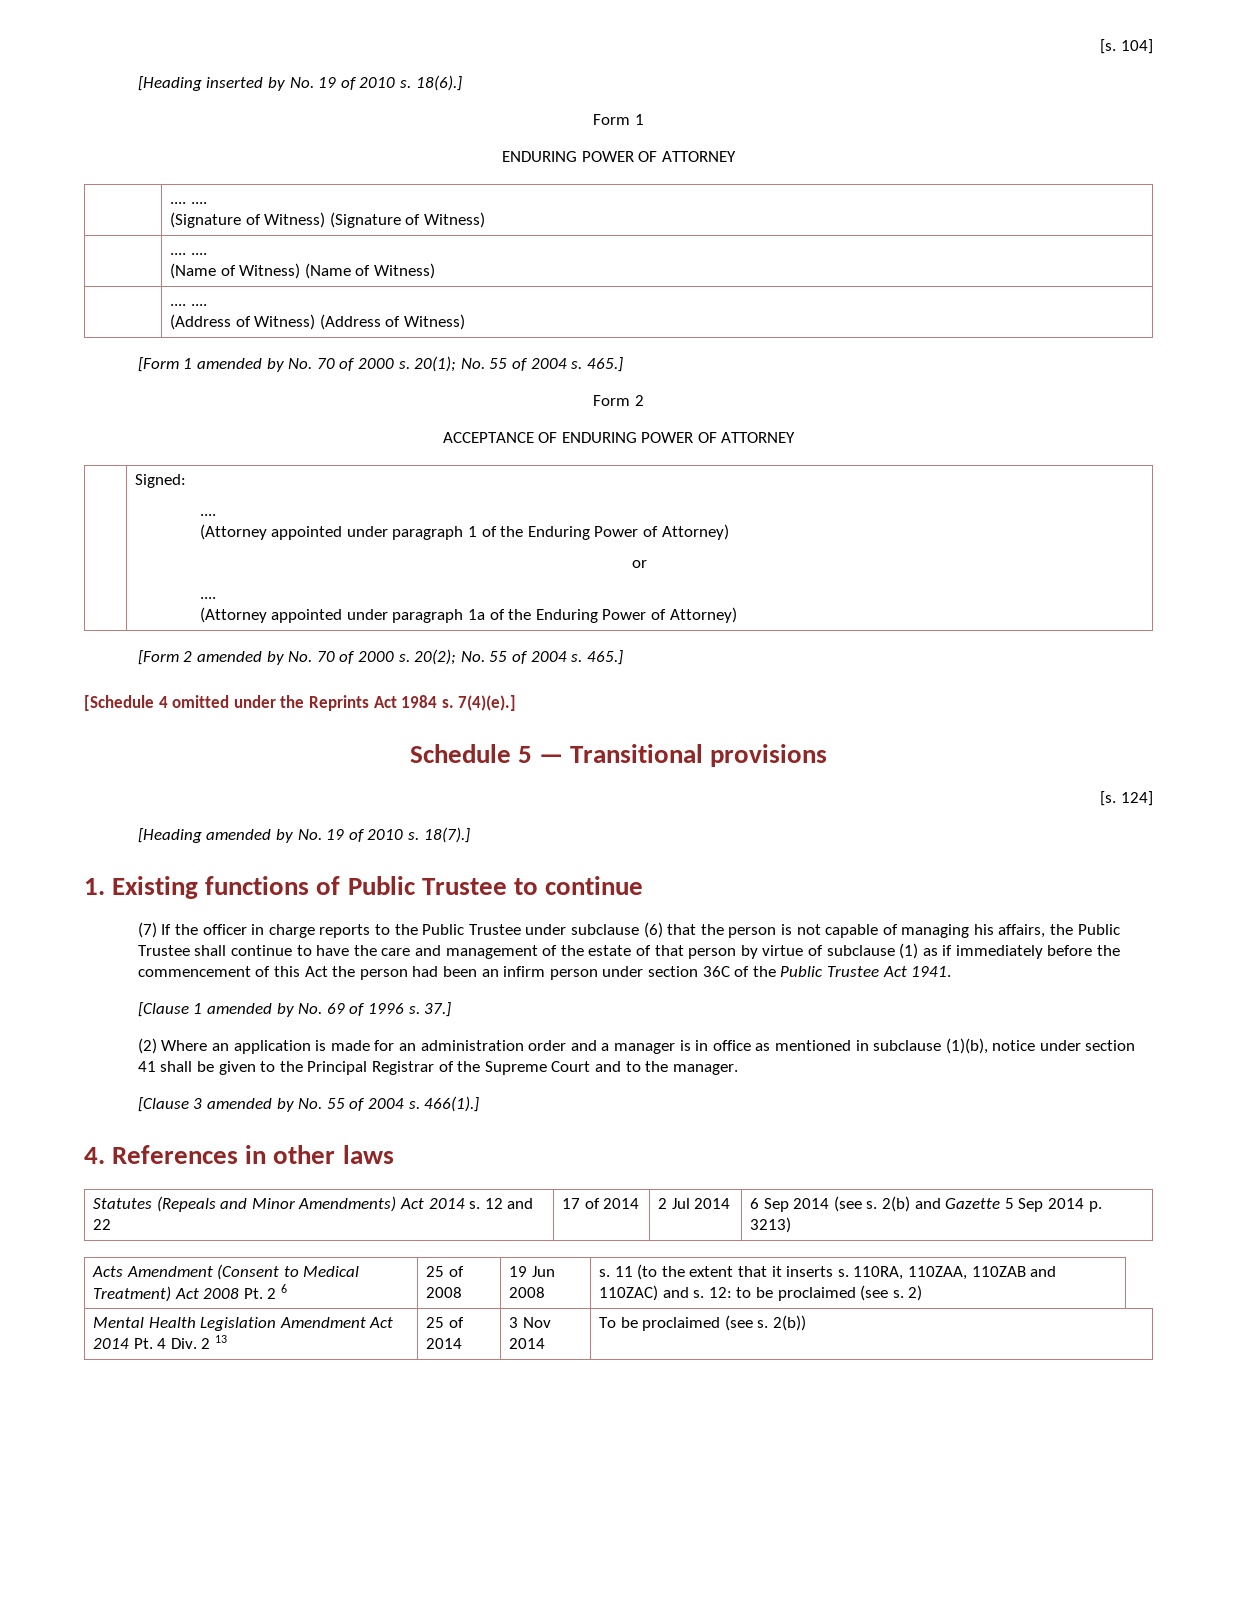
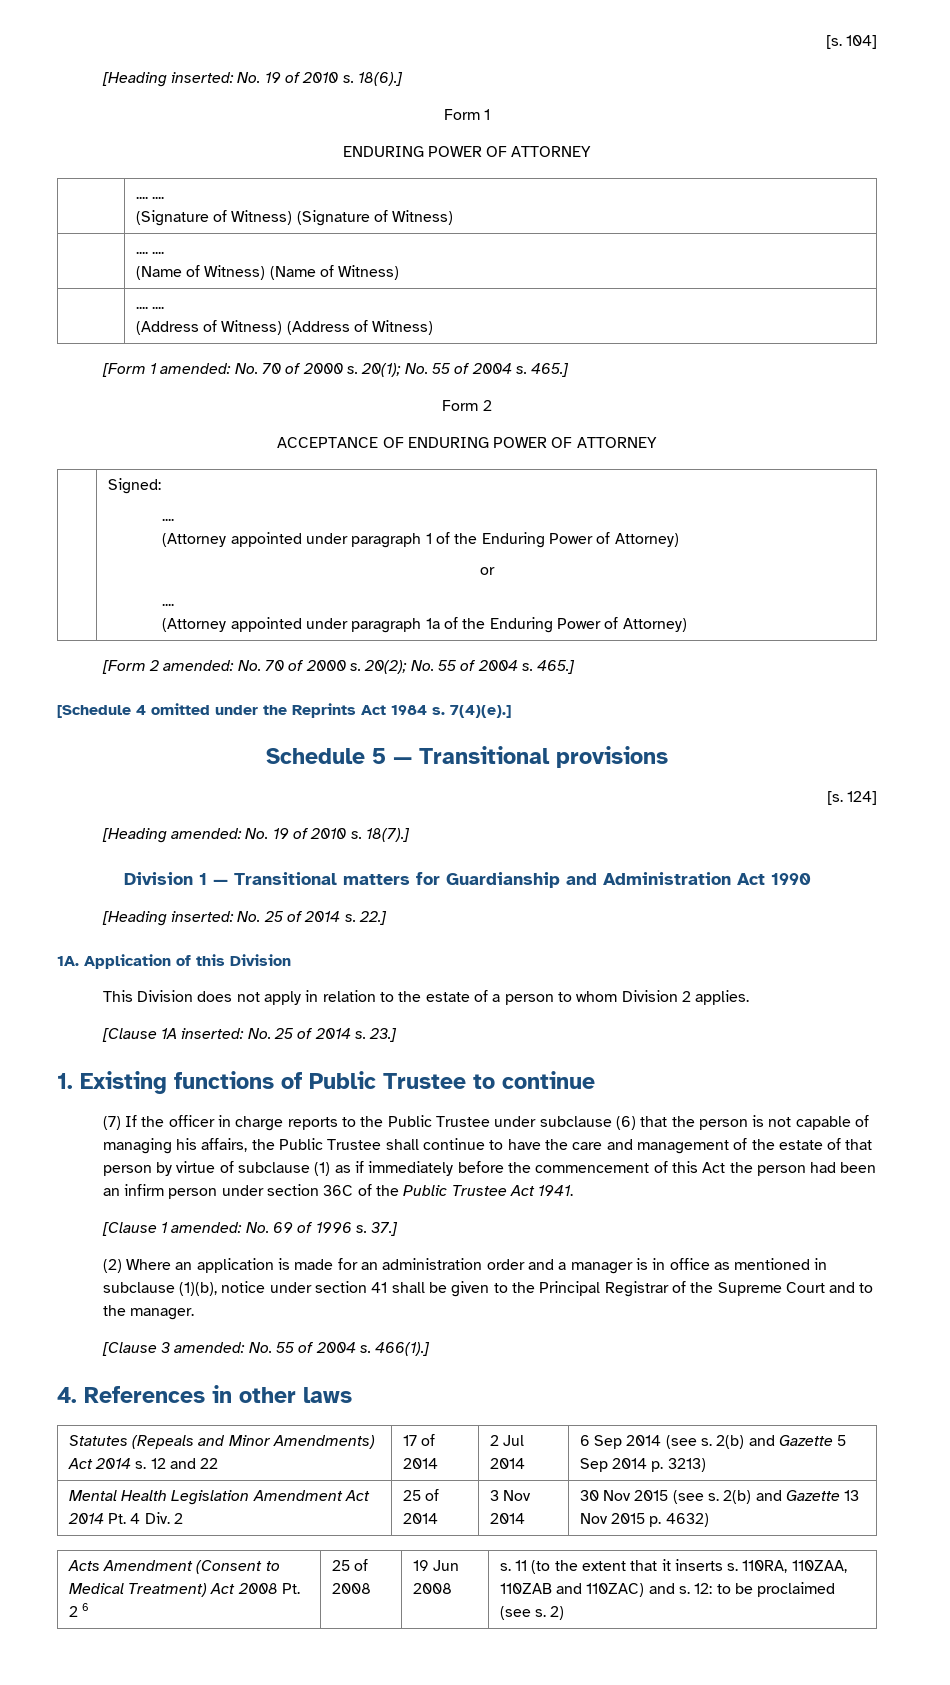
- [Heading inserted by No. 19 of 2010 s.
+ [Heading inserted: No. 19 of 2010 s.
- [Form 1 amended by No. 70 of 2000 s.
+ [Form 1 amended: No. 70 of 2000 s.
- [Form 2 amended by No. 70 of 2000 s.
+ [Form 2 amended: No. 70 of 2000 s.
- [Heading amended by No. 19 of 2010 s.
+ [Heading amended: No. 19 of 2010 s.
+ Division 1 — Transitional matters for Guardianship and Administration Act 1990
+ [Heading inserted: No. 25 of 2014 s. 22.]
+ 1A. Application of this Division
+ This Division does not apply in relation to the estate of a person to whom Division 2 applies.
+ [Clause 1A inserted: No. 25 of 2014 s. 23.]
- [Clause 1 amended by No. 69 of 1996 s.
+ [Clause 1 amended: No. 69 of 1996 s.
- [Clause 3 amended by No. 55 of 2004 s.
+ [Clause 3 amended: No. 55 of 2004 s.
+ Mental Health Legislation Amendment Act 2014 Pt. 4 Div. 2 | 25 of 2014 | 3 Nov 2014 | 30 Nov 2015 (see s. 2(b) and Gazette 13 Nov 2015 p. 4632)
- Mental Health Legislation Amendment Act 2014 Pt. 4 Div. 2 13 | 25 of 2014 | 3 Nov 2014 | To be proclaimed (see s. 2(b))

